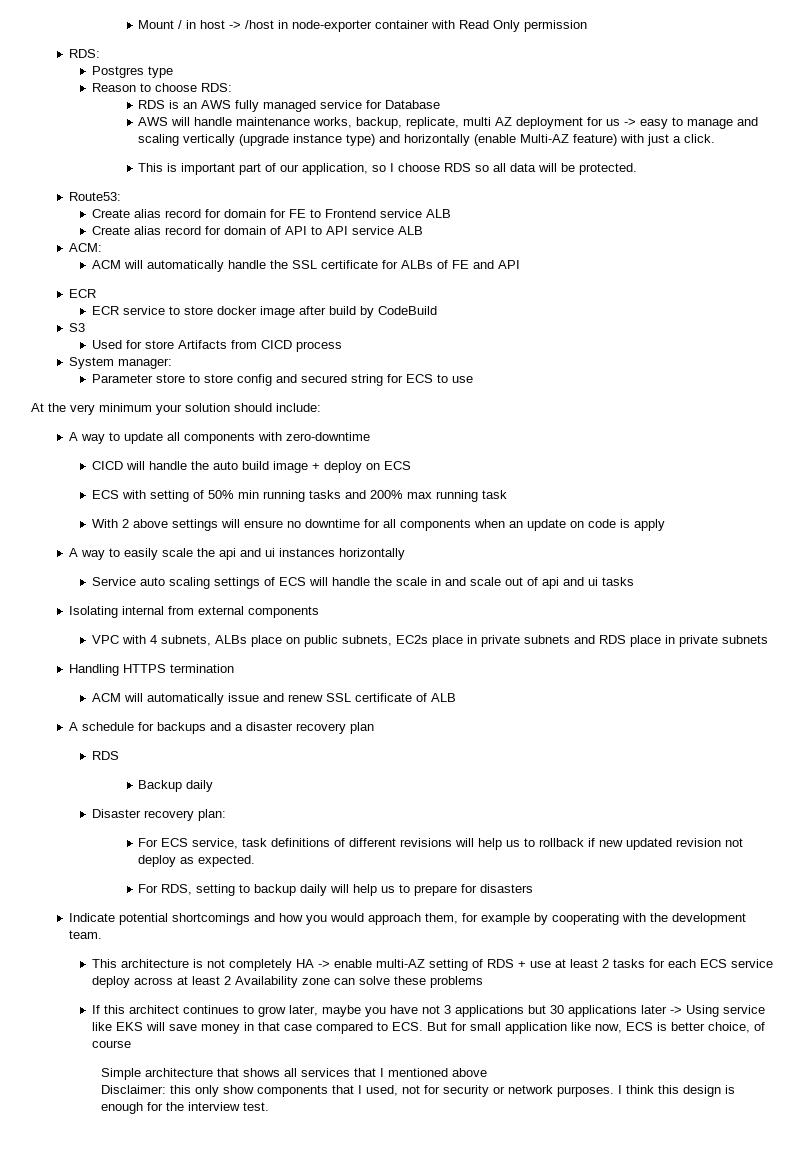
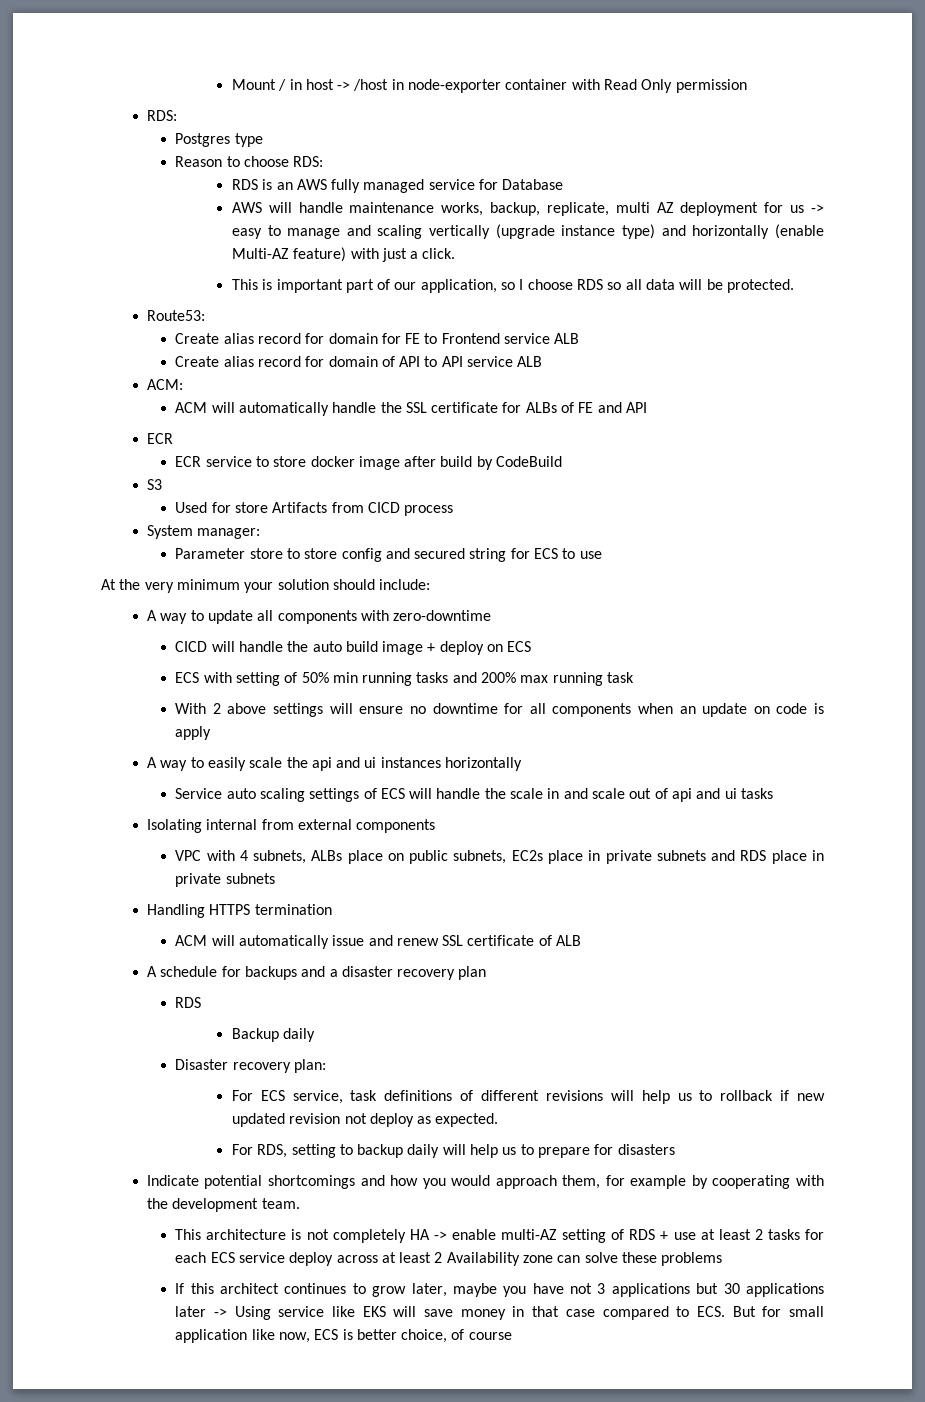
- Simple architecture that shows all services that I mentioned above
- Disclaimer: this only show components that I used, not for security or network purposes. I think this design is enough for the interview test.

